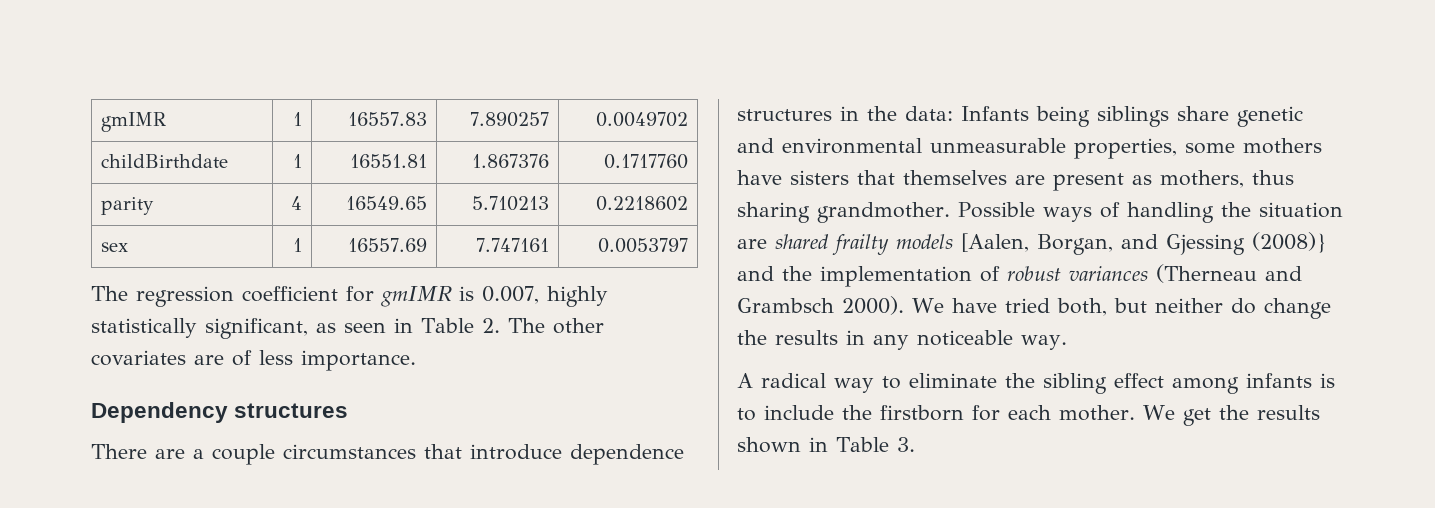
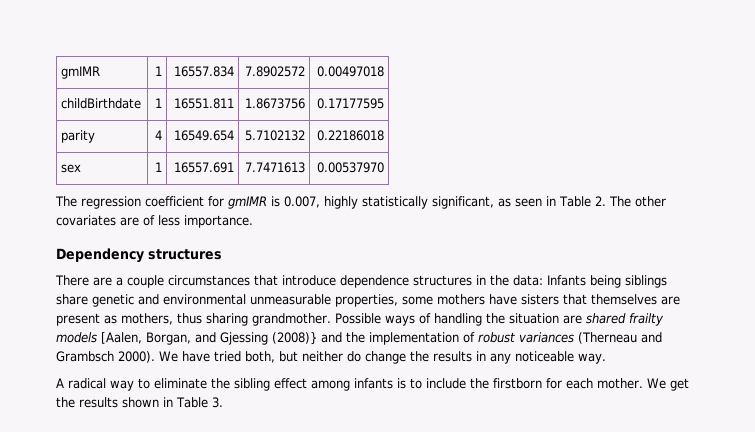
- gmIMR | 1 | 16557.83 | 7.890257 | 0.0049702
+ gmIMR | 1 | 16557.834 | 7.8902572 | 0.00497018
- childBirthdate | 1 | 16551.81 | 1.867376 | 0.1717760
+ childBirthdate | 1 | 16551.811 | 1.8673756 | 0.17177595
- parity | 4 | 16549.65 | 5.710213 | 0.2218602
+ parity | 4 | 16549.654 | 5.7102132 | 0.22186018
- sex | 1 | 16557.69 | 7.747161 | 0.0053797
+ sex | 1 | 16557.691 | 7.7471613 | 0.00537970

